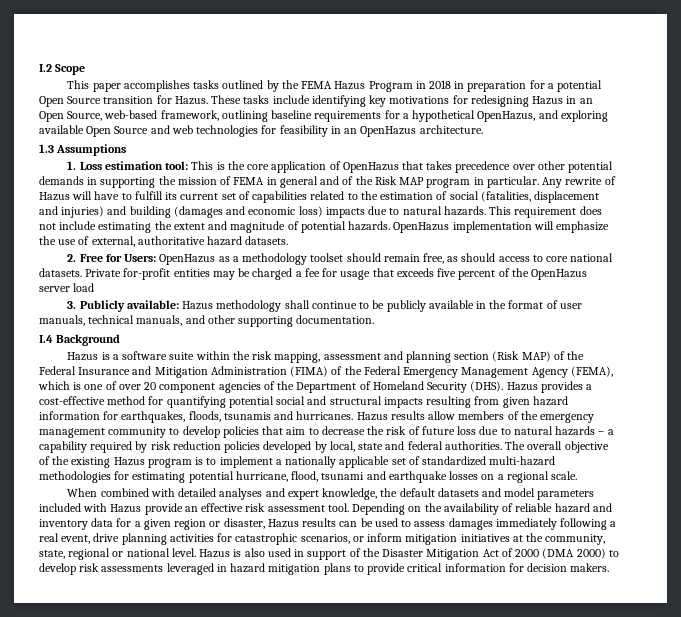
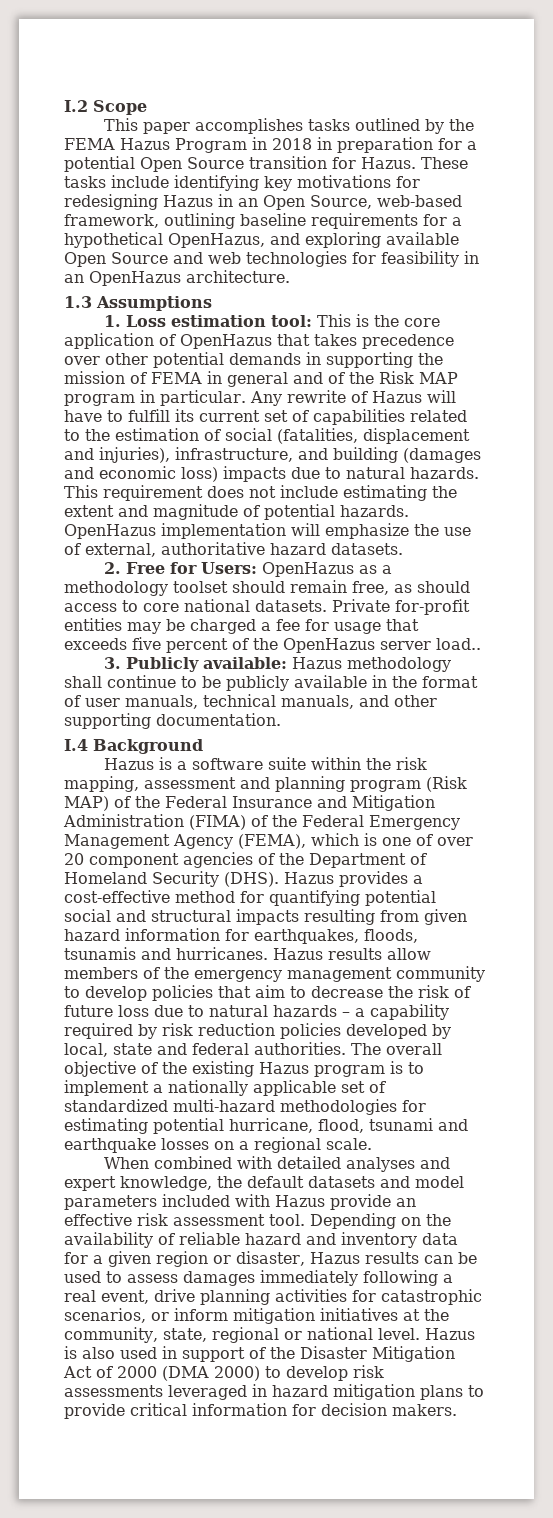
- Any rewrite of Hazus will have to fulfill its current set of capabilities related to the estimation of social (fatalities, displacement and injuries) and building (damages and economic loss) impacts due to natural hazards.
+ Any rewrite of Hazus will have to fulfill its current set of capabilities related to the estimation of social (fatalities, displacement and injuries), infrastructure, and building (damages and economic loss) impacts due to natural hazards.
- Private for-profit entities may be charged a fee for usage that exceeds five percent of the OpenHazus server load
+ Private for-profit entities may be charged a fee for usage that exceeds five percent of the OpenHazus server load..
- Hazus is a software suite within the risk mapping, assessment and planning section (Risk MAP) of the Federal Insurance and Mitigation Administration (FIMA) of the Federal Emergency Management Agency (FEMA), which is one of over 20 component agencies of the Department of Homeland Security (DHS).
+ Hazus is a software suite within the risk mapping, assessment and planning program (Risk MAP) of the Federal Insurance and Mitigation Administration (FIMA) of the Federal Emergency Management Agency (FEMA), which is one of over 20 component agencies of the Department of Homeland Security (DHS).

